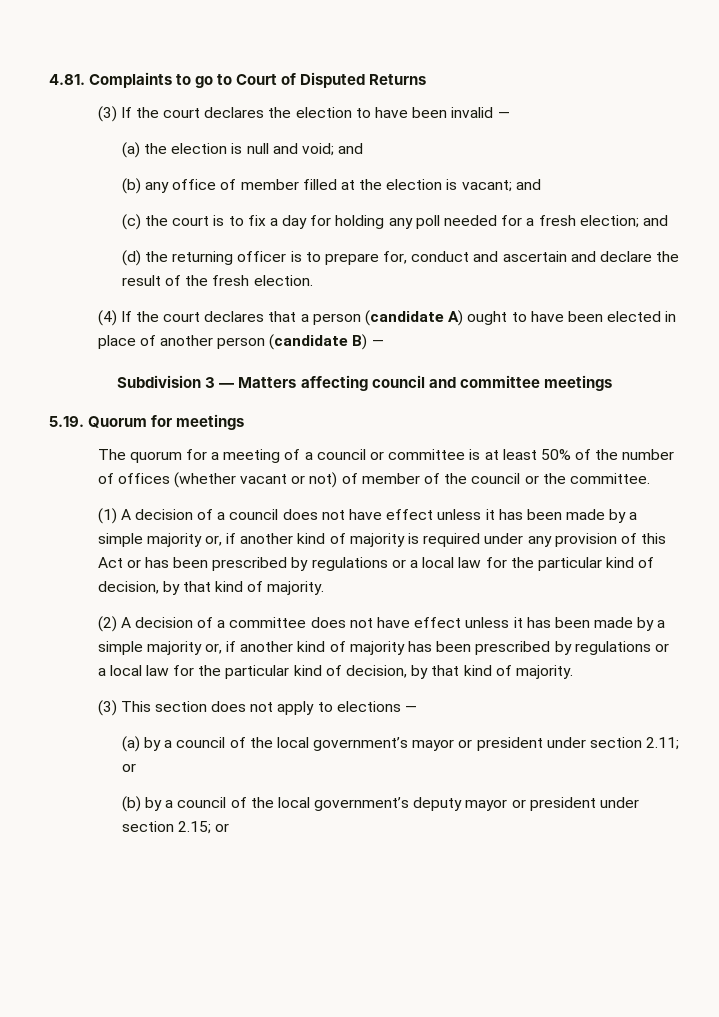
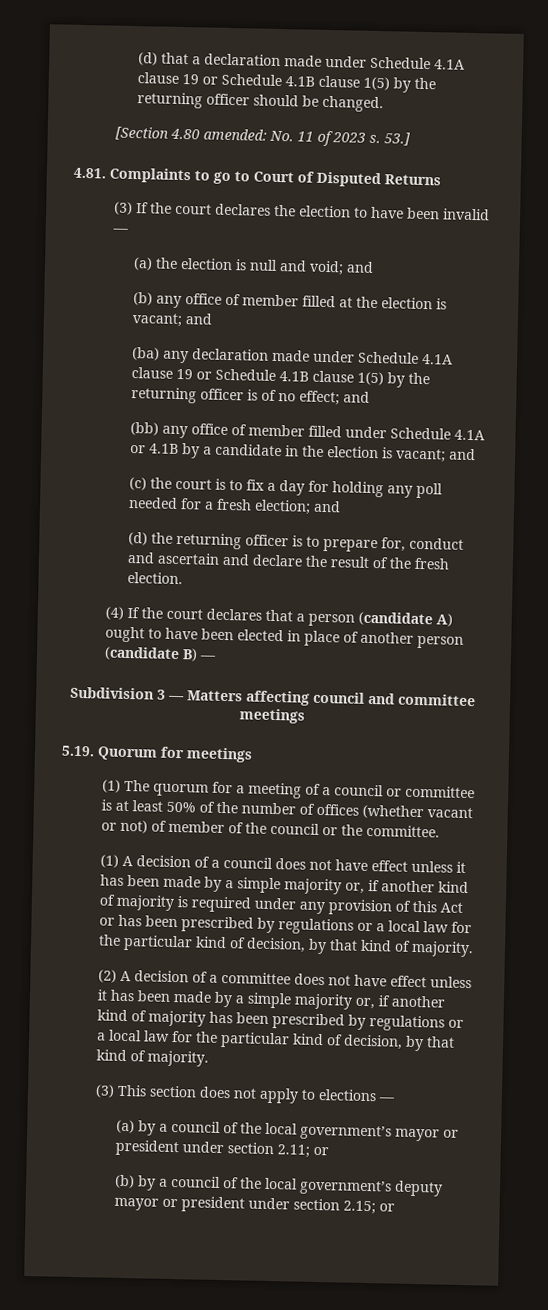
+ (d) that a declaration made under Schedule 4.1A clause 19 or Schedule 4.1B clause 1(5) by the returning officer should be changed.
+ [Section 4.80 amended: No. 11 of 2023 s. 53.]
+ (ba) any declaration made under Schedule 4.1A clause 19 or Schedule 4.1B clause 1(5) by the returning officer is of no effect; and
+ (bb) any office of member filled under Schedule 4.1A or 4.1B by a candidate in the election is vacant; and
- The quorum for a meeting of a council or committee is at least 50% of the number of offices (whether vacant or not) of member of the council or the committee.
+ (1) The quorum for a meeting of a council or committee is at least 50% of the number of offices (whether vacant or not) of member of the council or the committee.

